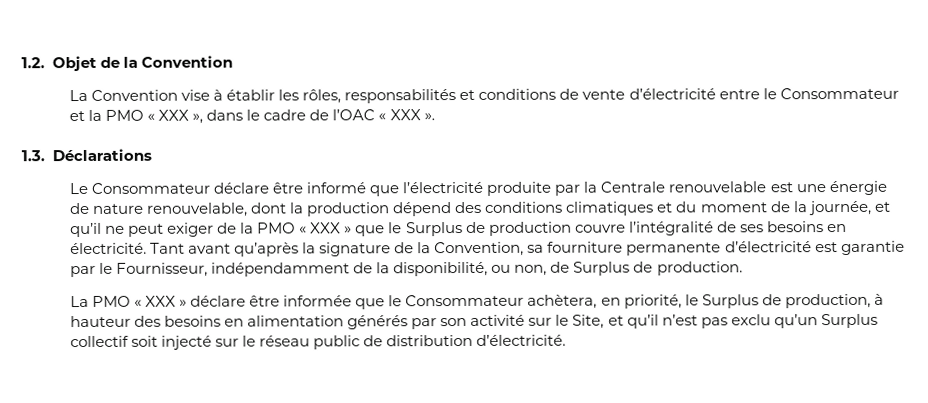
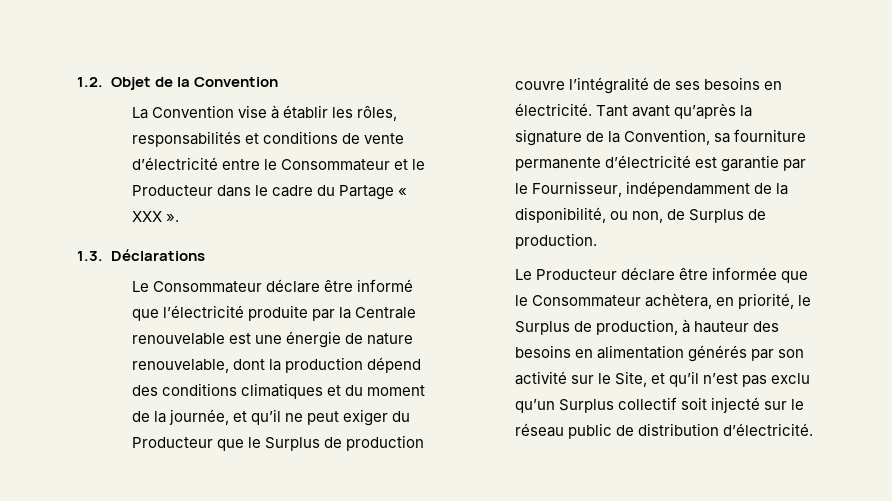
- La Convention vise à établir les rôles, responsabilités et conditions de vente d’électricité entre le Consommateur et la PMO « XXX », dans le cadre de l’OAC « XXX ».
+ La Convention vise à établir les rôles, responsabilités et conditions de vente d’électricité entre le Consommateur et le Producteur dans le cadre du Partage « XXX ».
- Le Consommateur déclare être informé que l’électricité produite par la Centrale renouvelable est une énergie de nature renouvelable, dont la production dépend des conditions climatiques et du moment de la journée, et qu’il ne peut exiger de la PMO « XXX » que le Surplus de production couvre l’intégralité de ses besoins en électricité.
+ Le Consommateur déclare être informé que l’électricité produite par la Centrale renouvelable est une énergie de nature renouvelable, dont la production dépend des conditions climatiques et du moment de la journée, et qu’il ne peut exiger du Producteur que le Surplus de production couvre l’intégralité de ses besoins en électricité.
- La PMO « XXX » déclare être informée que le Consommateur achètera, en priorité, le Surplus de production, à hauteur des besoins en alimentation générés par son activité sur le Site, et qu’il n’est pas exclu qu’un Surplus collectif soit injecté sur le réseau public de distribution d’électricité.
+ Le Producteur déclare être informée que le Consommateur achètera, en priorité, le Surplus de production, à hauteur des besoins en alimentation générés par son activité sur le Site, et qu’il n’est pas exclu qu’un Surplus collectif soit injecté sur le réseau public de distribution d’électricité.

